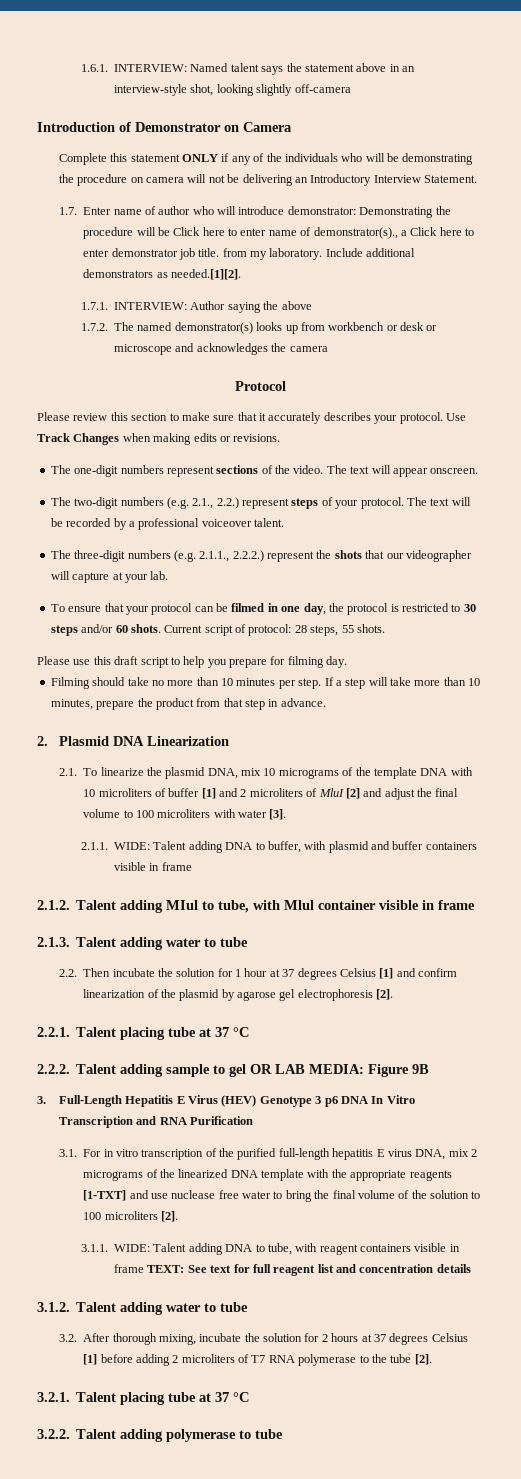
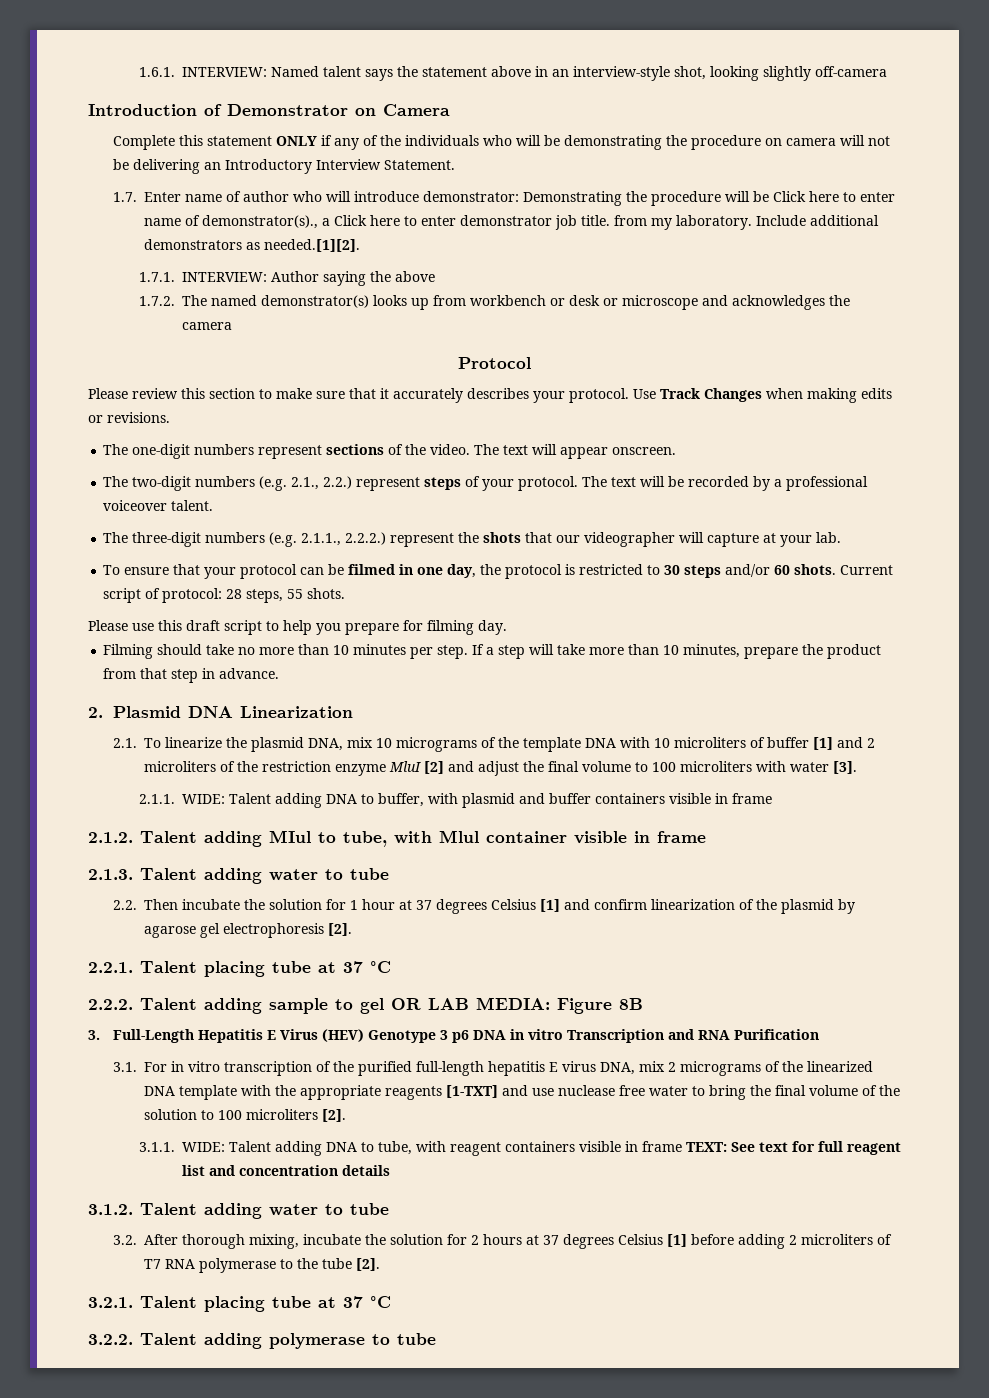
- 2.1. To linearize the plasmid DNA, mix 10 micrograms of the template DNA with 10 microliters of buffer [1] and 2 microliters of MluI [2] and adjust the final volume to 100 microliters with water [3].
+ 2.1. To linearize the plasmid DNA, mix 10 micrograms of the template DNA with 10 microliters of buffer [1] and 2 microliters of the restriction enzyme MluI [2] and adjust the final volume to 100 microliters with water [3].
- 2.2.2. Talent adding sample to gel OR LAB MEDIA: Figure 9B
+ 2.2.2. Talent adding sample to gel OR LAB MEDIA: Figure 8B
- 3. Full-Length Hepatitis E Virus (HEV) Genotype 3 p6 DNA In Vitro Transcription and RNA Purification
+ 3. Full-Length Hepatitis E Virus (HEV) Genotype 3 p6 DNA in vitro Transcription and RNA Purification

